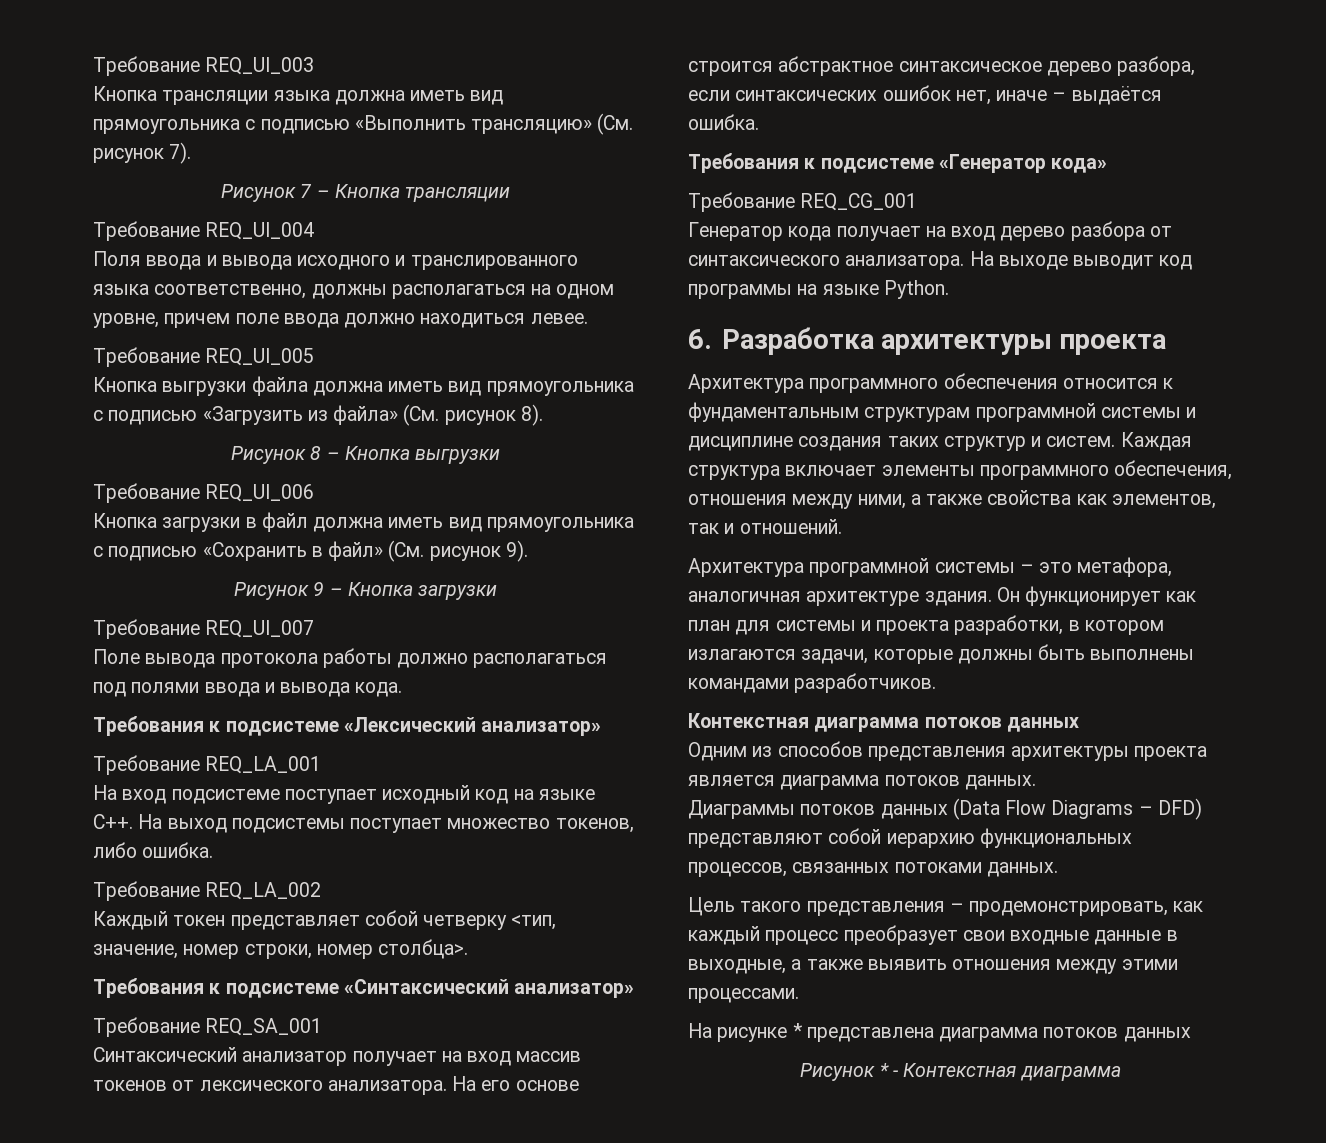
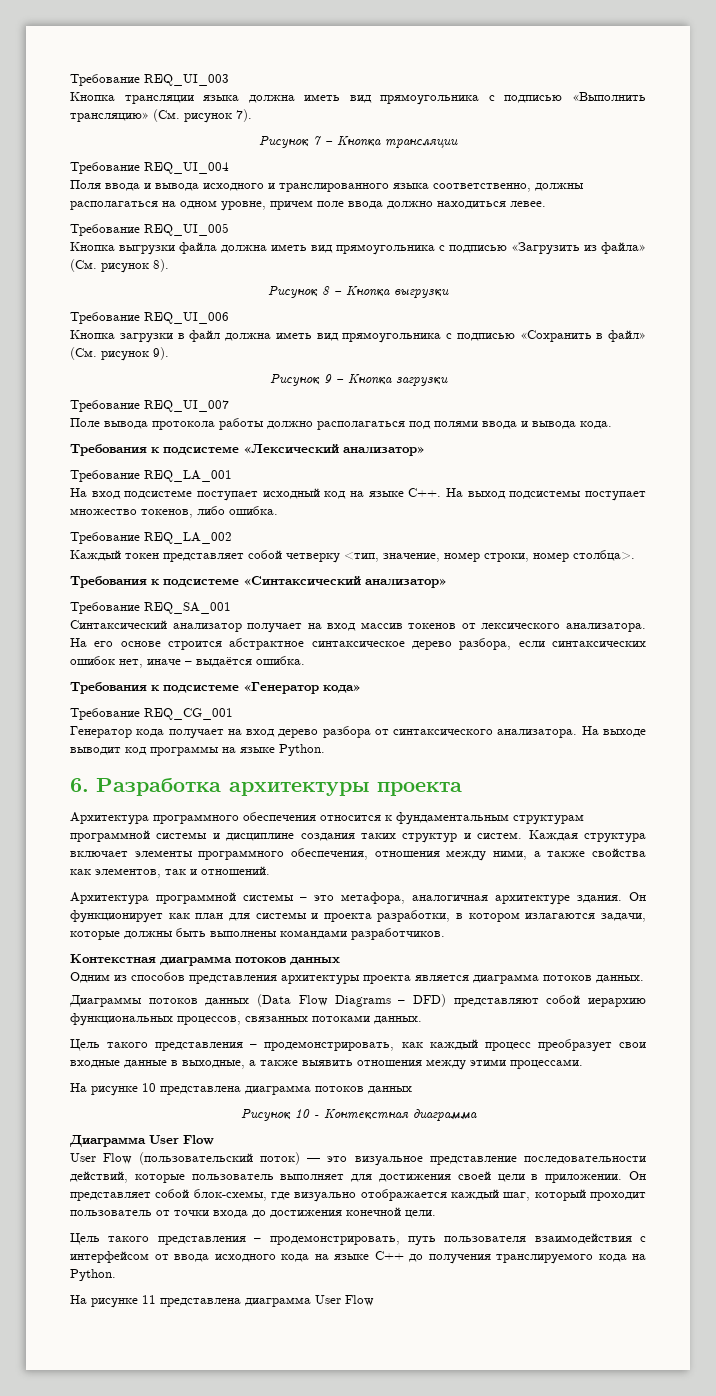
- На рисунке * представлена диаграмма потоков данных
+ На рисунке 10 представлена диаграмма потоков данных
- Рисунок * - Контекстная диаграмма
+ Рисунок 10 - Контекстная диаграмма
+ Диаграмма User Flow
+ User Flow (пользовательский поток) — это визуальное представление последовательности действий, которые пользователь выполняет для достижения своей цели в приложении. Он представляет собой блок-схемы, где визуально отображается каждый шаг, который проходит пользователь от точки входа до достижения конечной цели.
+ Цель такого представления – продемонстрировать, путь пользователя взаимодействия с интерфейсом от ввода исходного кода на языке C++ до получения транслируемого кода на Python.
+ На рисунке 11 представлена диаграмма User Flow

